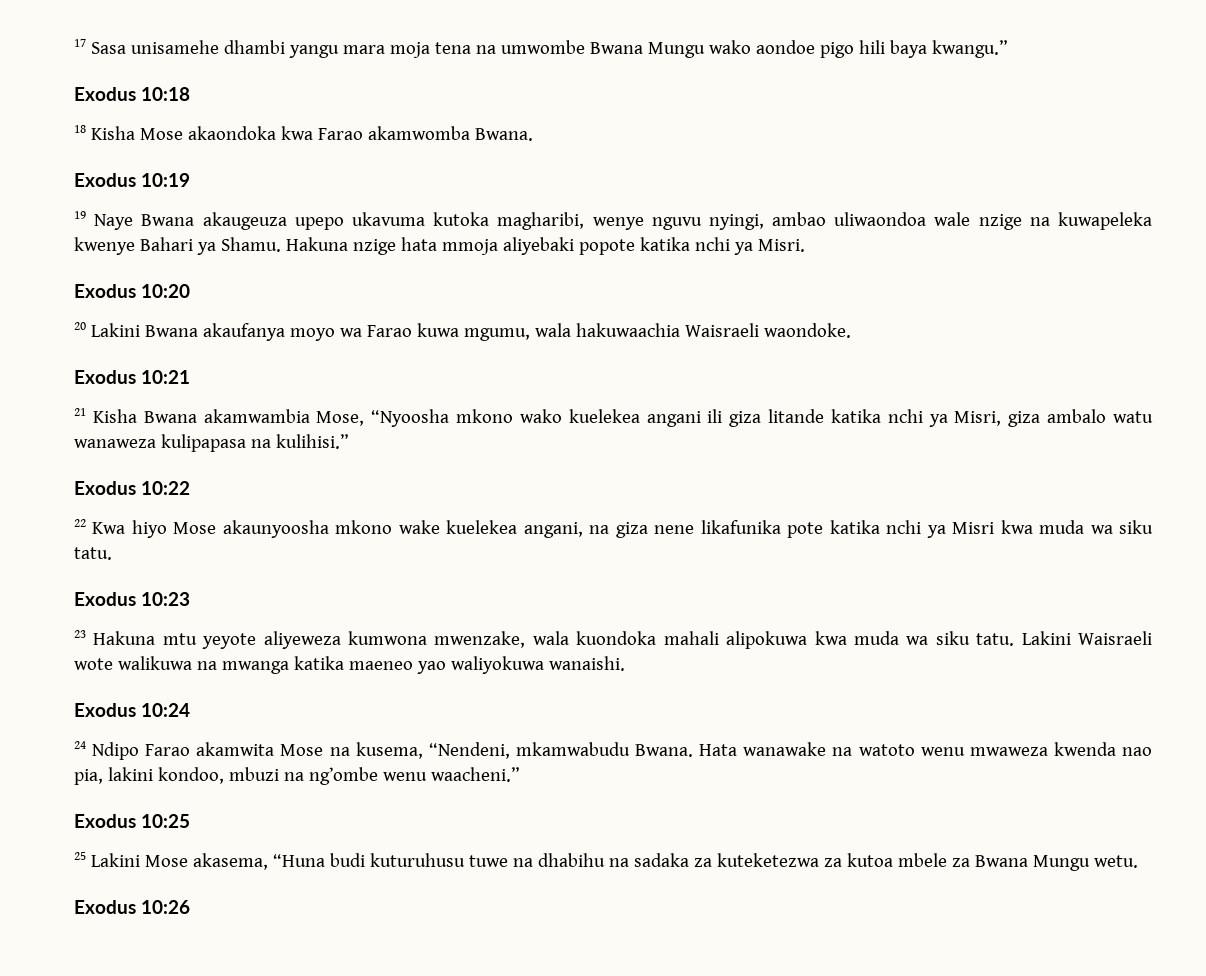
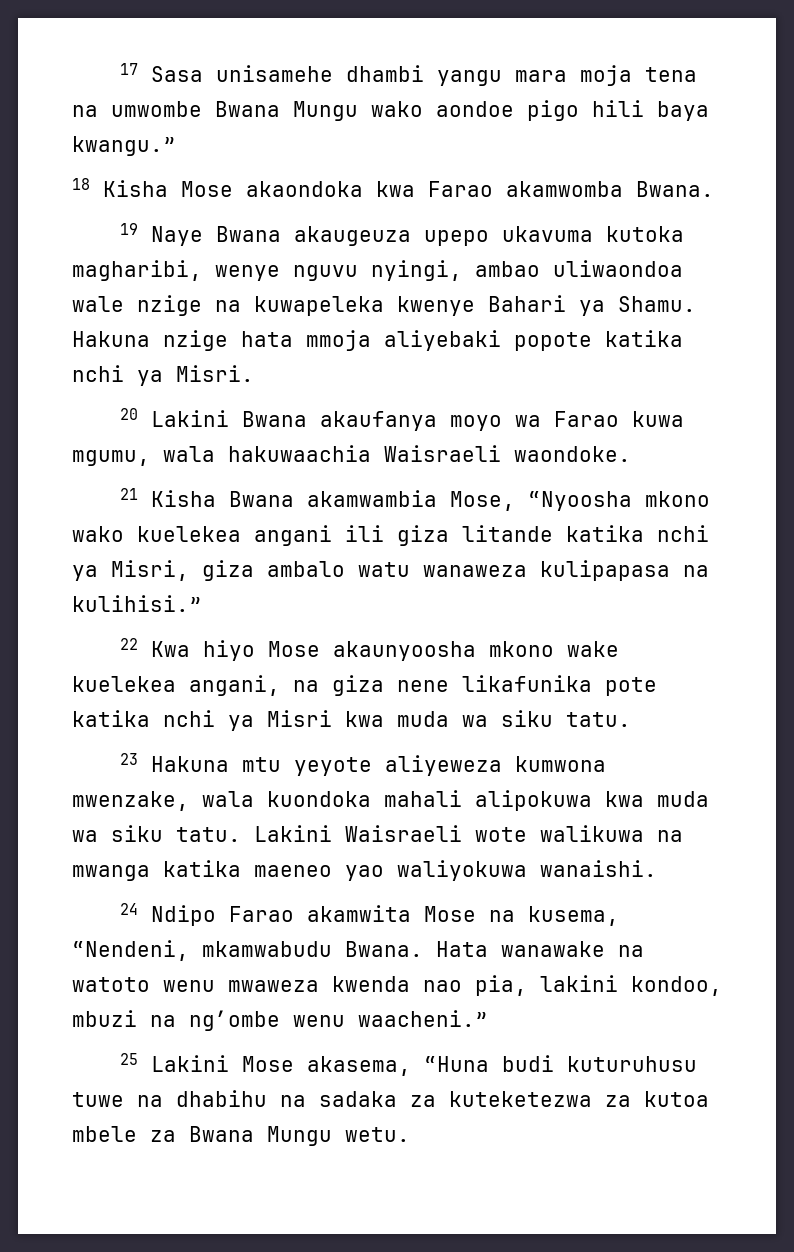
- Exodus 10:18
- Exodus 10:19
- Exodus 10:20
- Exodus 10:21
- Exodus 10:22
- Exodus 10:23
- Exodus 10:24
- Exodus 10:25
- Exodus 10:26

